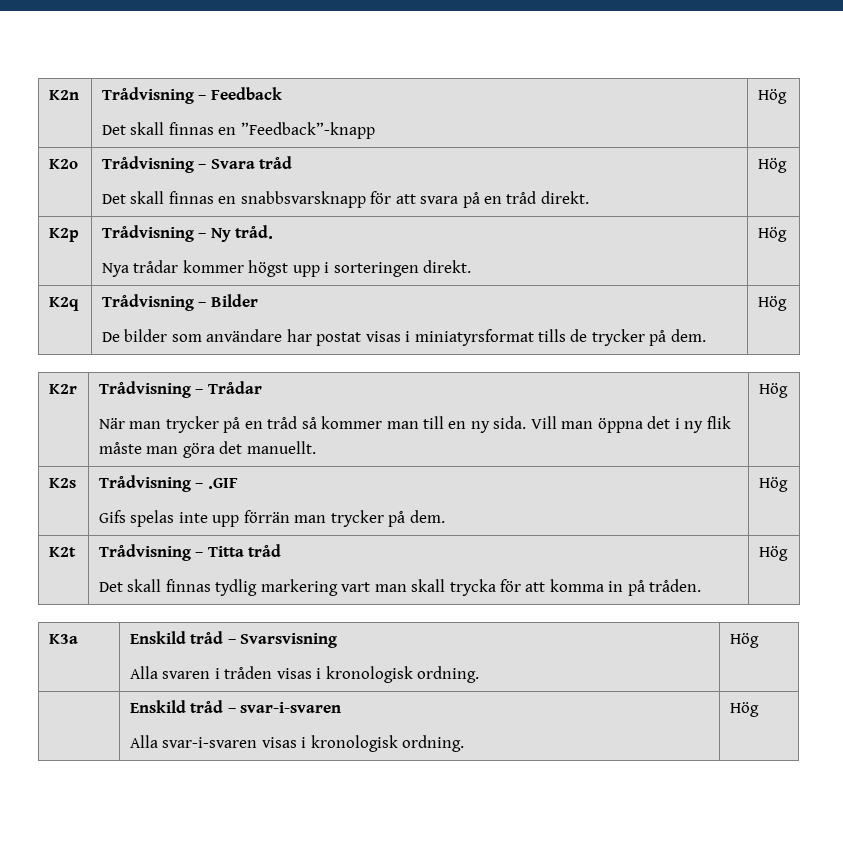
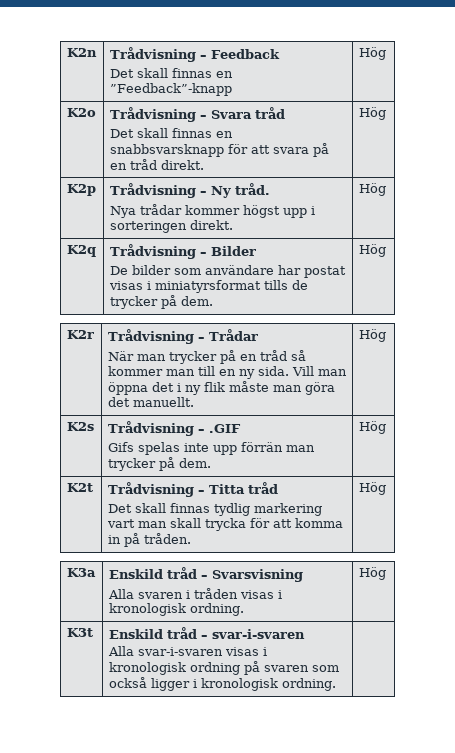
- | Enskild tråd – svar-i-svaren
- Alla svar-i-svaren visas i kronologisk ordning. | Hög
+ K3t | Enskild tråd – svar-i-svaren
+ Alla svar-i-svaren visas i kronologisk ordning på svaren som också ligger i kronologisk ordning. |

